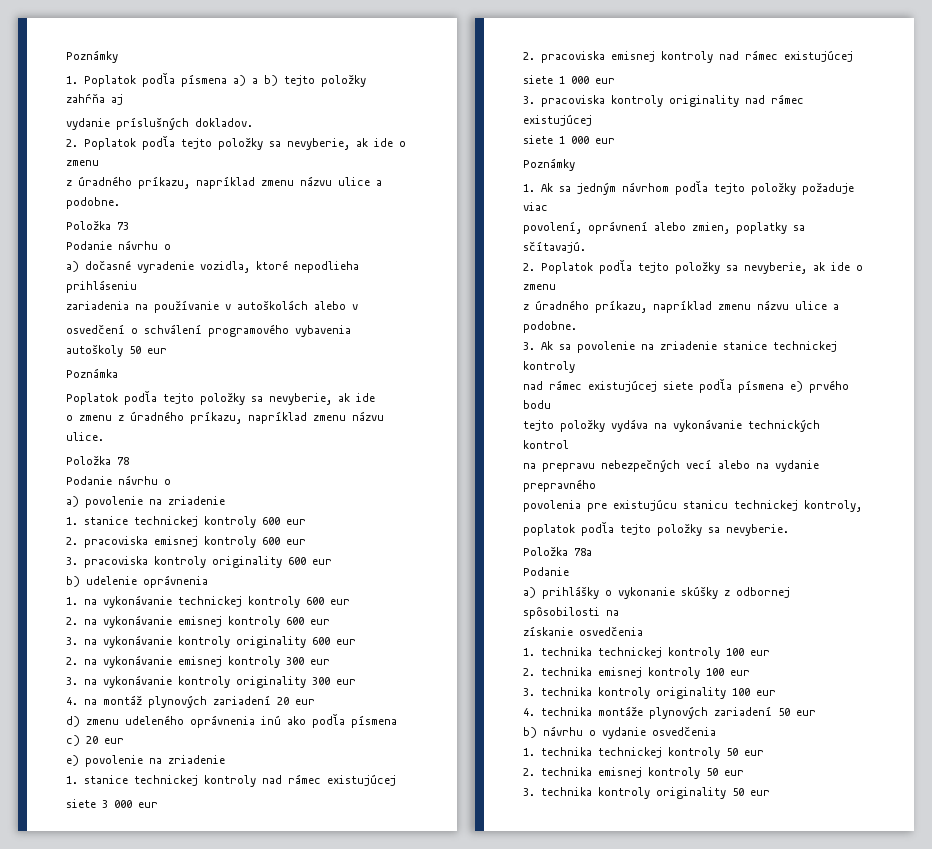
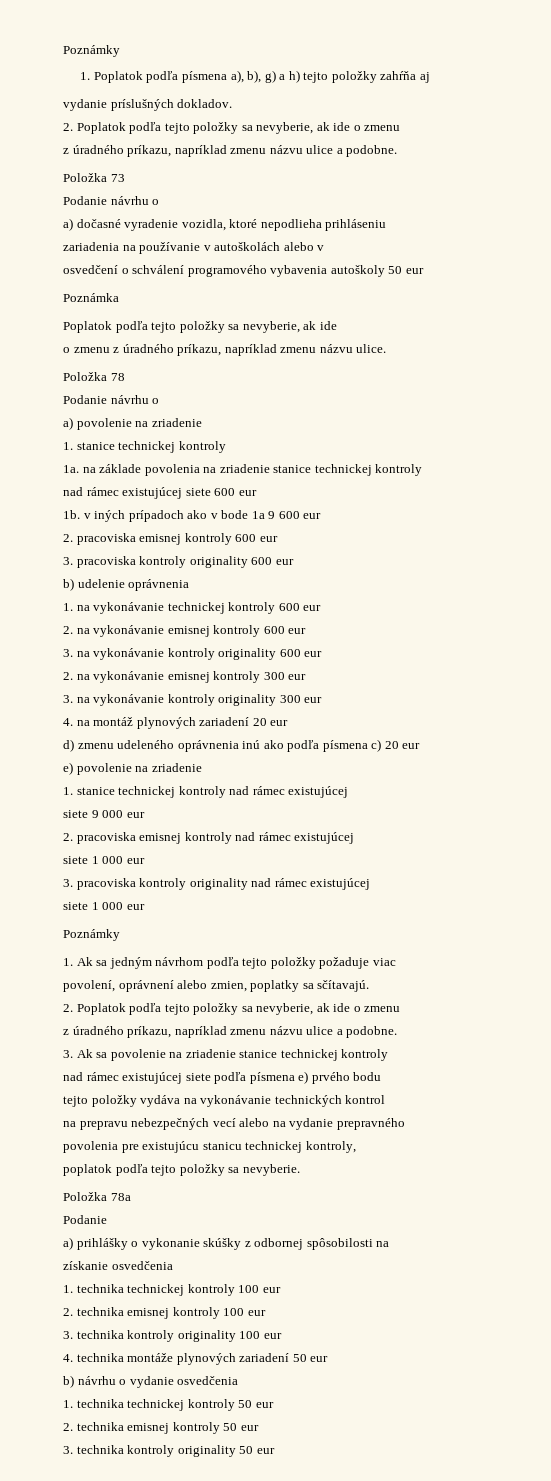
- 1. Poplatok podľa písmena a) a b) tejto položky zahŕňa aj
+ 1. Poplatok podľa písmena a), b), g) a h) tejto položky zahŕňa aj
  a) povolenie na zriadenie
- 1. stanice technickej kontroly 600 eur
+ 1. stanice technickej kontroly
+ 1a. na základe povolenia na zriadenie stanice technickej kontroly
+ nad rámec existujúcej siete 600 eur
+ 1b. v iných prípadoch ako v bode 1a 9 600 eur
- siete 3 000 eur
+ siete 9 000 eur

